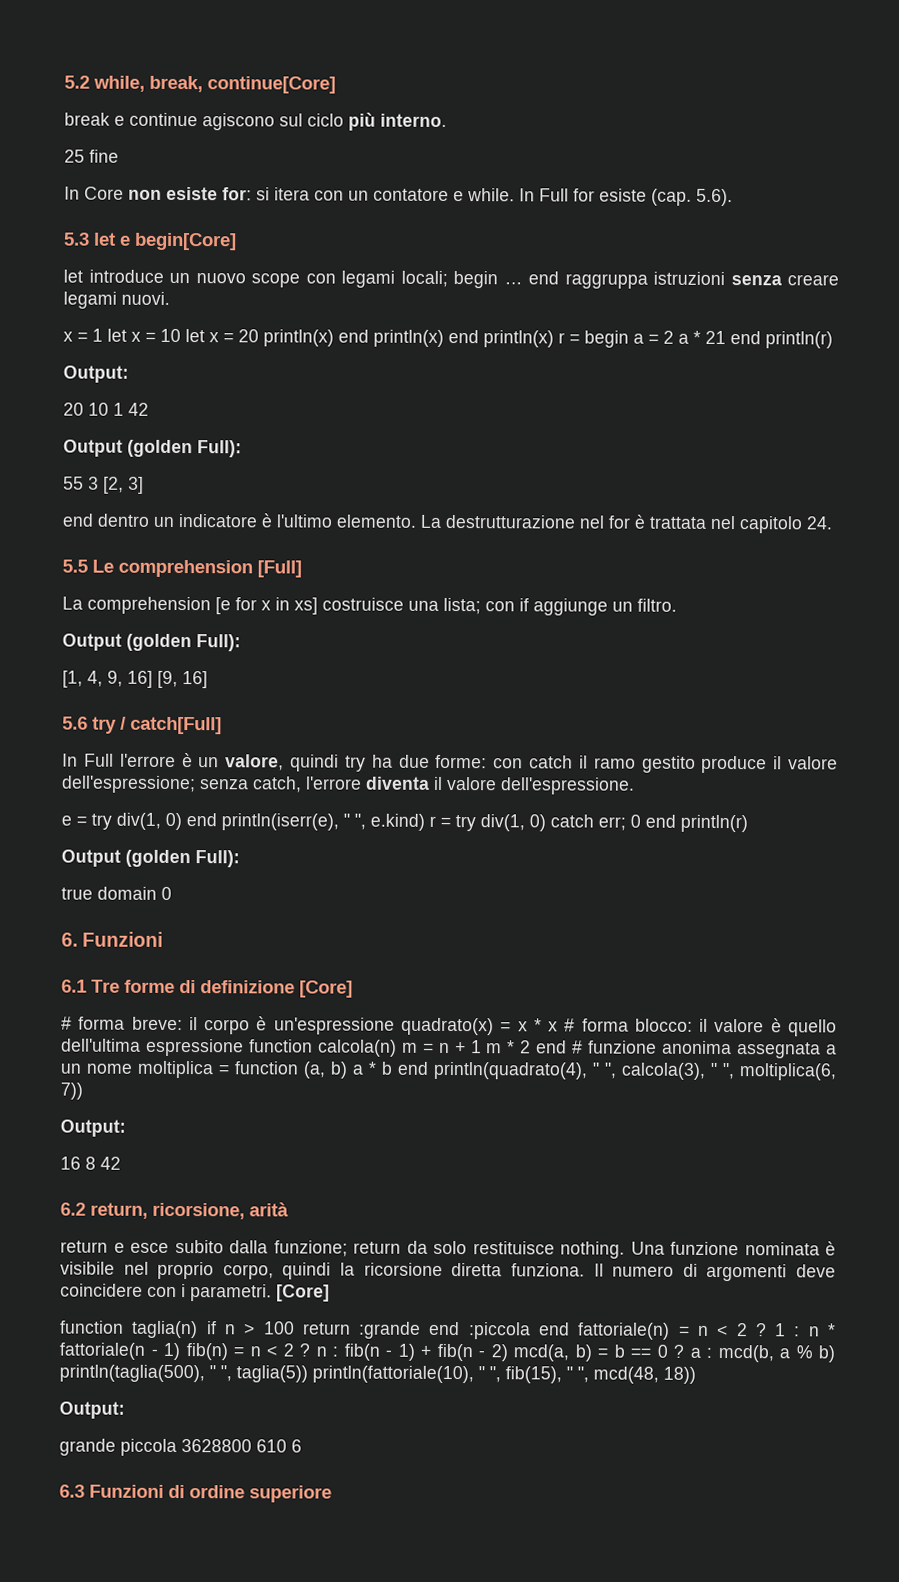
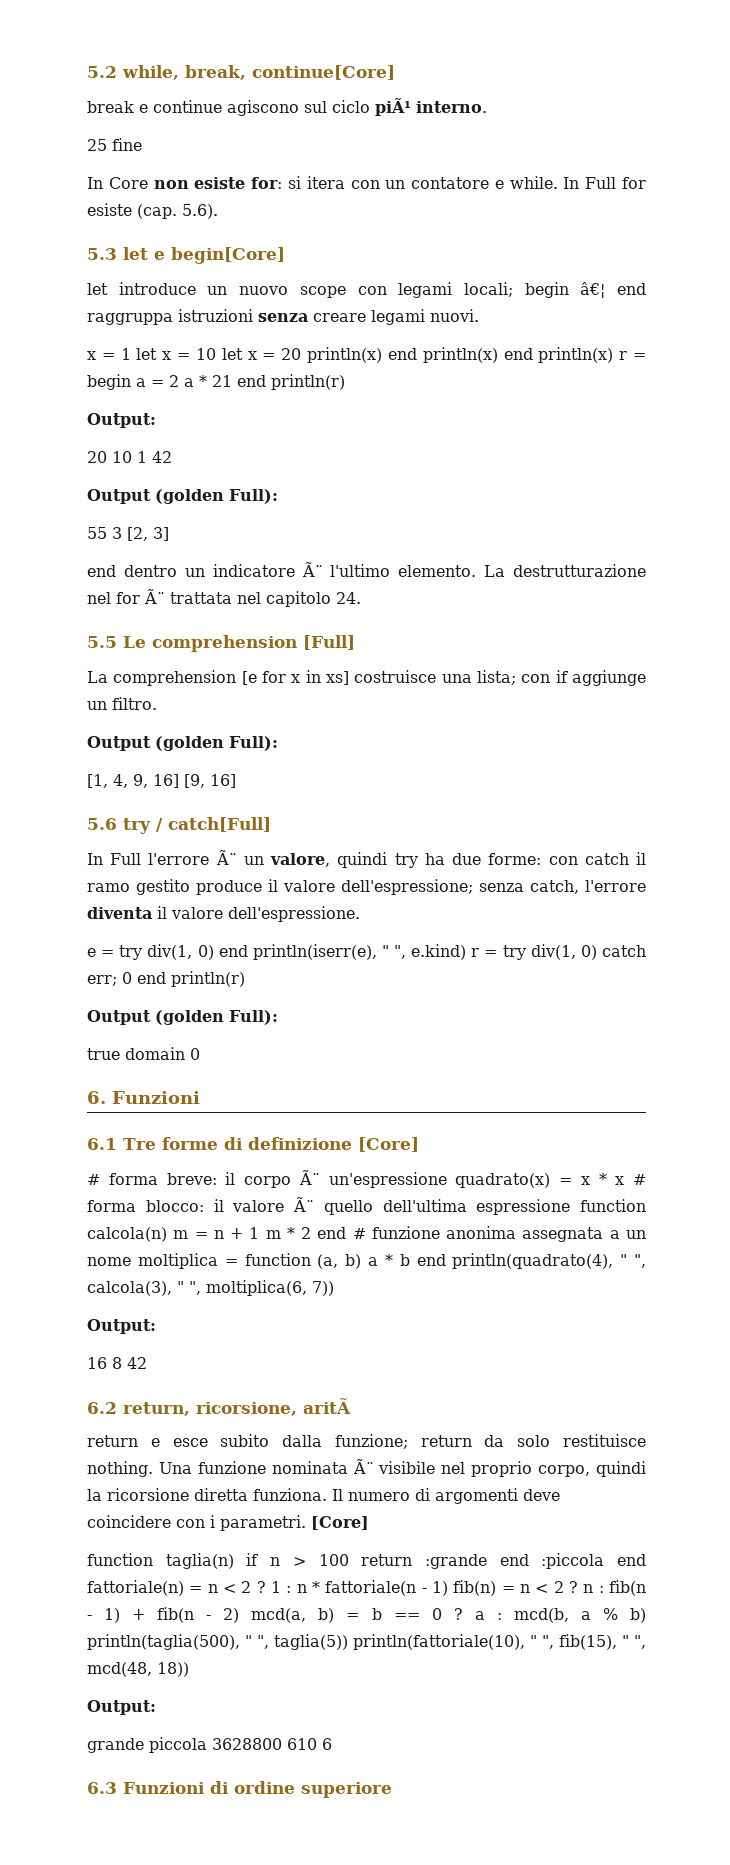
- break e continue agiscono sul ciclo più interno.
+ break e continue agiscono sul ciclo piÃ¹ interno.
- let introduce un nuovo scope con legami locali; begin … end raggruppa istruzioni senza creare legami nuovi.
+ let introduce un nuovo scope con legami locali; begin â€¦ end raggruppa istruzioni senza creare legami nuovi.
- end dentro un indicatore è l'ultimo elemento.
+ end dentro un indicatore Ã¨ l'ultimo elemento.
- La destrutturazione nel for è trattata nel capitolo 24.
+ La destrutturazione nel for Ã¨ trattata nel capitolo 24.
- In Full l'errore è un valore, quindi try ha due forme: con catch il ramo gestito produce il valore dell'espressione; senza catch, l'errore diventa il valore dell'espressione.
+ In Full l'errore Ã¨ un valore, quindi try ha due forme: con catch il ramo gestito produce il valore dell'espressione; senza catch, l'errore diventa il valore dell'espressione.
- # forma breve: il corpo è un'espressione quadrato(x) = x * x # forma blocco: il valore è quello dell'ultima espressione function calcola(n) m = n + 1 m * 2 end # funzione anonima assegnata a un nome moltiplica = function (a, b) a * b end println(quadrato(4), " ", calcola(3), " ", moltiplica(6, 7))
+ # forma breve: il corpo Ã¨ un'espressione quadrato(x) = x * x # forma blocco: il valore Ã¨ quello dell'ultima espressione function calcola(n) m = n + 1 m * 2 end # funzione anonima assegnata a un nome moltiplica = function (a, b) a * b end println(quadrato(4), " ", calcola(3), " ", moltiplica(6, 7))
- 6.2 return, ricorsione, arità
+ 6.2 return, ricorsione, aritÃ
- Una funzione nominata è visibile nel proprio corpo, quindi la ricorsione diretta funziona.
+ Una funzione nominata Ã¨ visibile nel proprio corpo, quindi la ricorsione diretta funziona.

